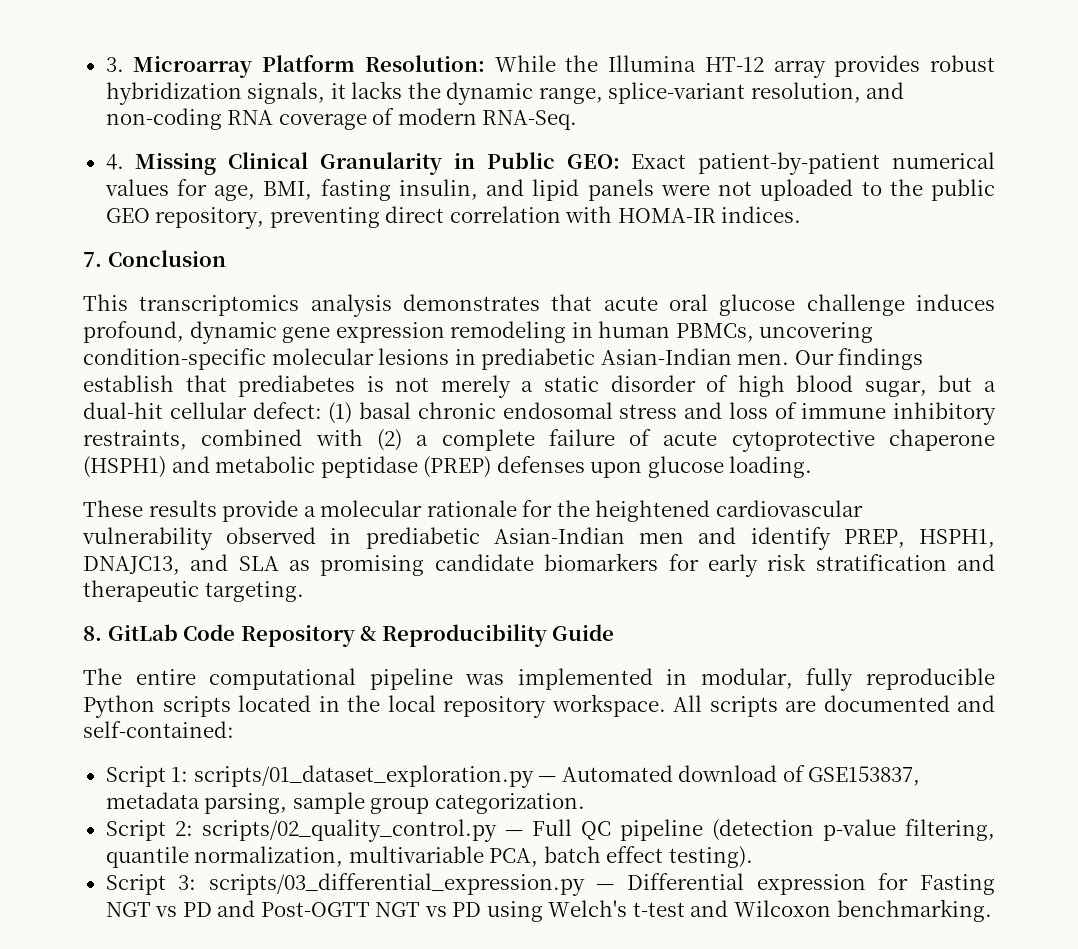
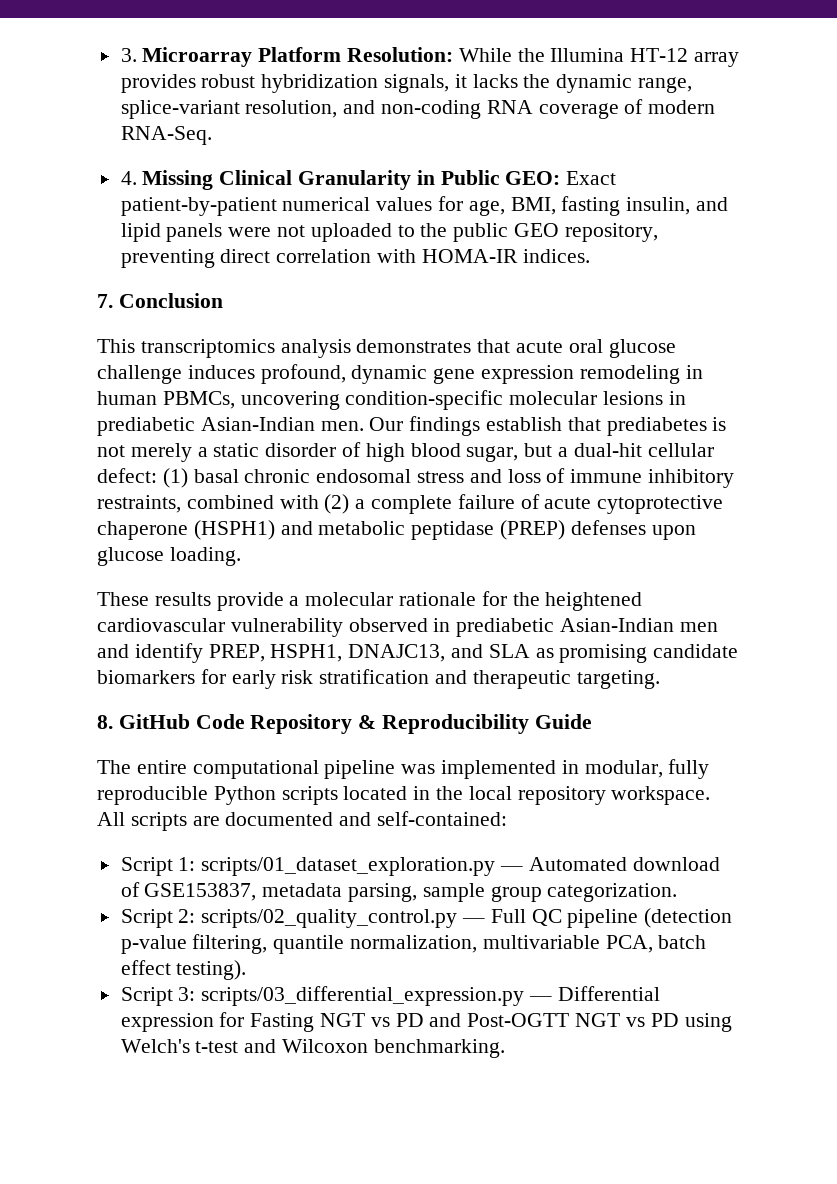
- 8. GitLab Code Repository & Reproducibility Guide
+ 8. GitHub Code Repository & Reproducibility Guide

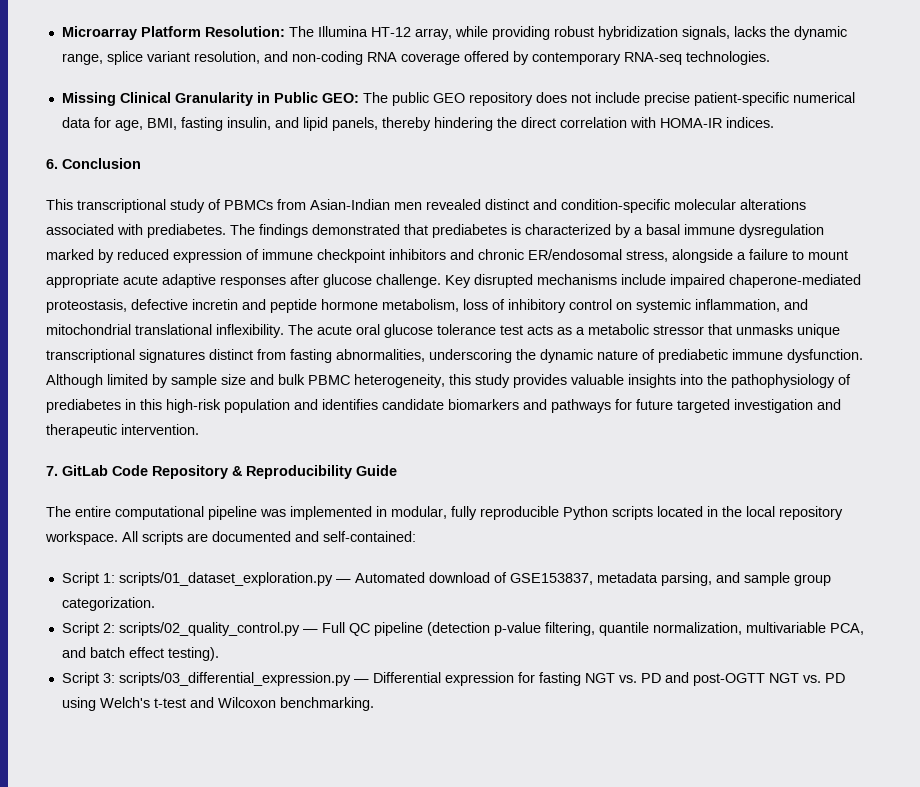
- 3. Microarray Platform Resolution: While the Illumina HT-12 array provides robust hybridization signals, it lacks the dynamic range, splice-variant resolution, and non-coding RNA coverage of modern RNA-Seq.
- 4. Missing Clinical Granularity in Public GEO: Exact patient-by-patient numerical values for age, BMI, fasting insulin, and lipid panels were not uploaded to the public GEO repository, preventing direct correlation with HOMA-IR indices.
+ Microarray Platform Resolution: The Illumina HT-12 array, while providing robust hybridization signals, lacks the dynamic range, splice variant resolution, and non-coding RNA coverage offered by contemporary RNA-seq technologies.
+ Missing Clinical Granularity in Public GEO: The public GEO repository does not include precise patient-specific numerical data for age, BMI, fasting insulin, and lipid panels, thereby hindering the direct correlation with HOMA-IR indices.
- 7. Conclusion
+ 6. Conclusion
- This transcriptomics analysis demonstrates that acute oral glucose challenge induces profound, dynamic gene expression remodeling in human PBMCs, uncovering condition-specific molecular lesions in prediabetic Asian-Indian men. Our findings establish that prediabetes is not merely a static disorder of high blood sugar, but a dual-hit cellular defect: (1) basal chronic endosomal stress and loss of immune inhibitory restraints, combined with (2) a complete failure of acute cytoprotective chaperone (HSPH1) and metabolic peptidase (PREP) defenses upon glucose loading.
- These results provide a molecular rationale for the heightened cardiovascular vulnerability observed in prediabetic Asian-Indian men and identify PREP, HSPH1, DNAJC13, and SLA as promising candidate biomarkers for early risk stratification and therapeutic targeting.
- 8. GitHub Code Repository & Reproducibility Guide
+ This transcriptional study of PBMCs from Asian-Indian men revealed distinct and condition-specific molecular alterations associated with prediabetes. The findings demonstrated that prediabetes is characterized by a basal immune dysregulation marked by reduced expression of immune checkpoint inhibitors and chronic ER/endosomal stress, alongside a failure to mount appropriate acute adaptive responses after glucose challenge. Key disrupted mechanisms include impaired chaperone-mediated proteostasis, defective incretin and peptide hormone metabolism, loss of inhibitory control on systemic inflammation, and mitochondrial translational inflexibility. The acute oral glucose tolerance test acts as a metabolic stressor that unmasks unique transcriptional signatures distinct from fasting abnormalities, underscoring the dynamic nature of prediabetic immune dysfunction. Although limited by sample size and bulk PBMC heterogeneity, this study provides valuable insights into the pathophysiology of prediabetes in this high-risk population and identifies candidate biomarkers and pathways for future targeted investigation and therapeutic intervention.
+ 7. GitLab Code Repository & Reproducibility Guide
- Script 1: scripts/01_dataset_exploration.py — Automated download of GSE153837, metadata parsing, sample group categorization.
+ Script 1: scripts/01_dataset_exploration.py — Automated download of GSE153837, metadata parsing, and sample group categorization.
- Script 2: scripts/02_quality_control.py — Full QC pipeline (detection p-value filtering, quantile normalization, multivariable PCA, batch effect testing).
+ Script 2: scripts/02_quality_control.py — Full QC pipeline (detection p-value filtering, quantile normalization, multivariable PCA, and batch effect testing).
- Script 3: scripts/03_differential_expression.py — Differential expression for Fasting NGT vs PD and Post-OGTT NGT vs PD using Welch's t-test and Wilcoxon benchmarking.
+ Script 3: scripts/03_differential_expression.py — Differential expression for fasting NGT vs. PD and post-OGTT NGT vs. PD using Welch's t-test and Wilcoxon benchmarking.

